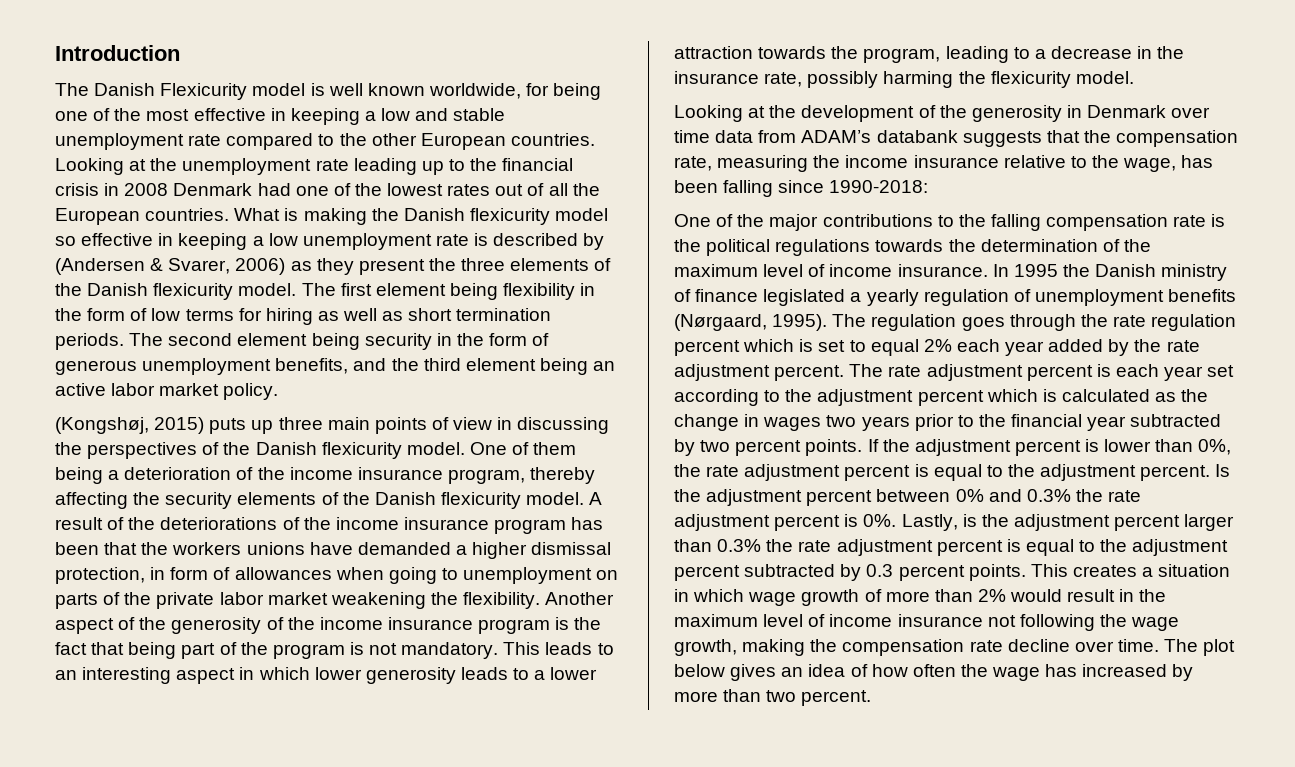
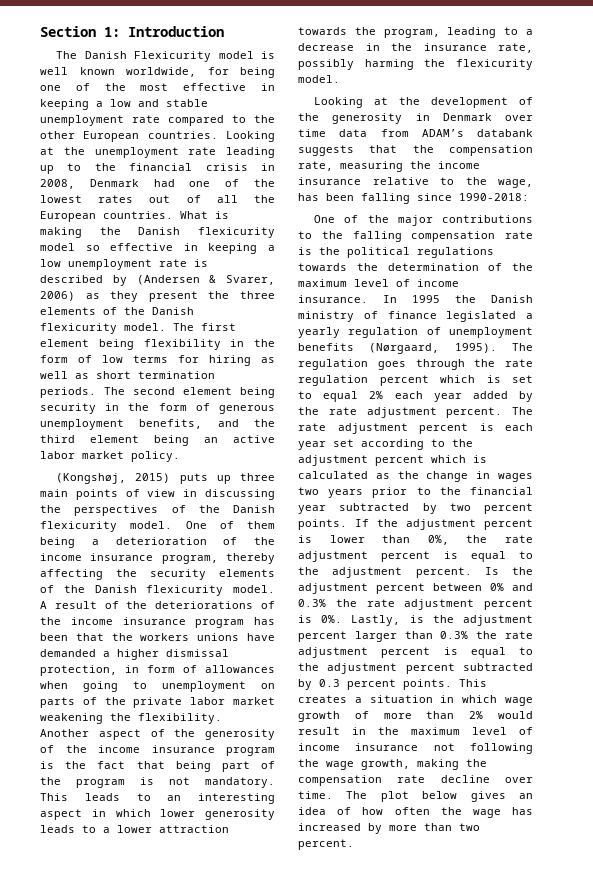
- Introduction
+ Section 1: Introduction
- Looking at the unemployment rate leading up to the financial crisis in 2008 Denmark had one of the lowest rates out of all the European countries.
+ Looking at the unemployment rate leading up to the financial crisis in 2008, Denmark had one of the lowest rates out of all the European countries.

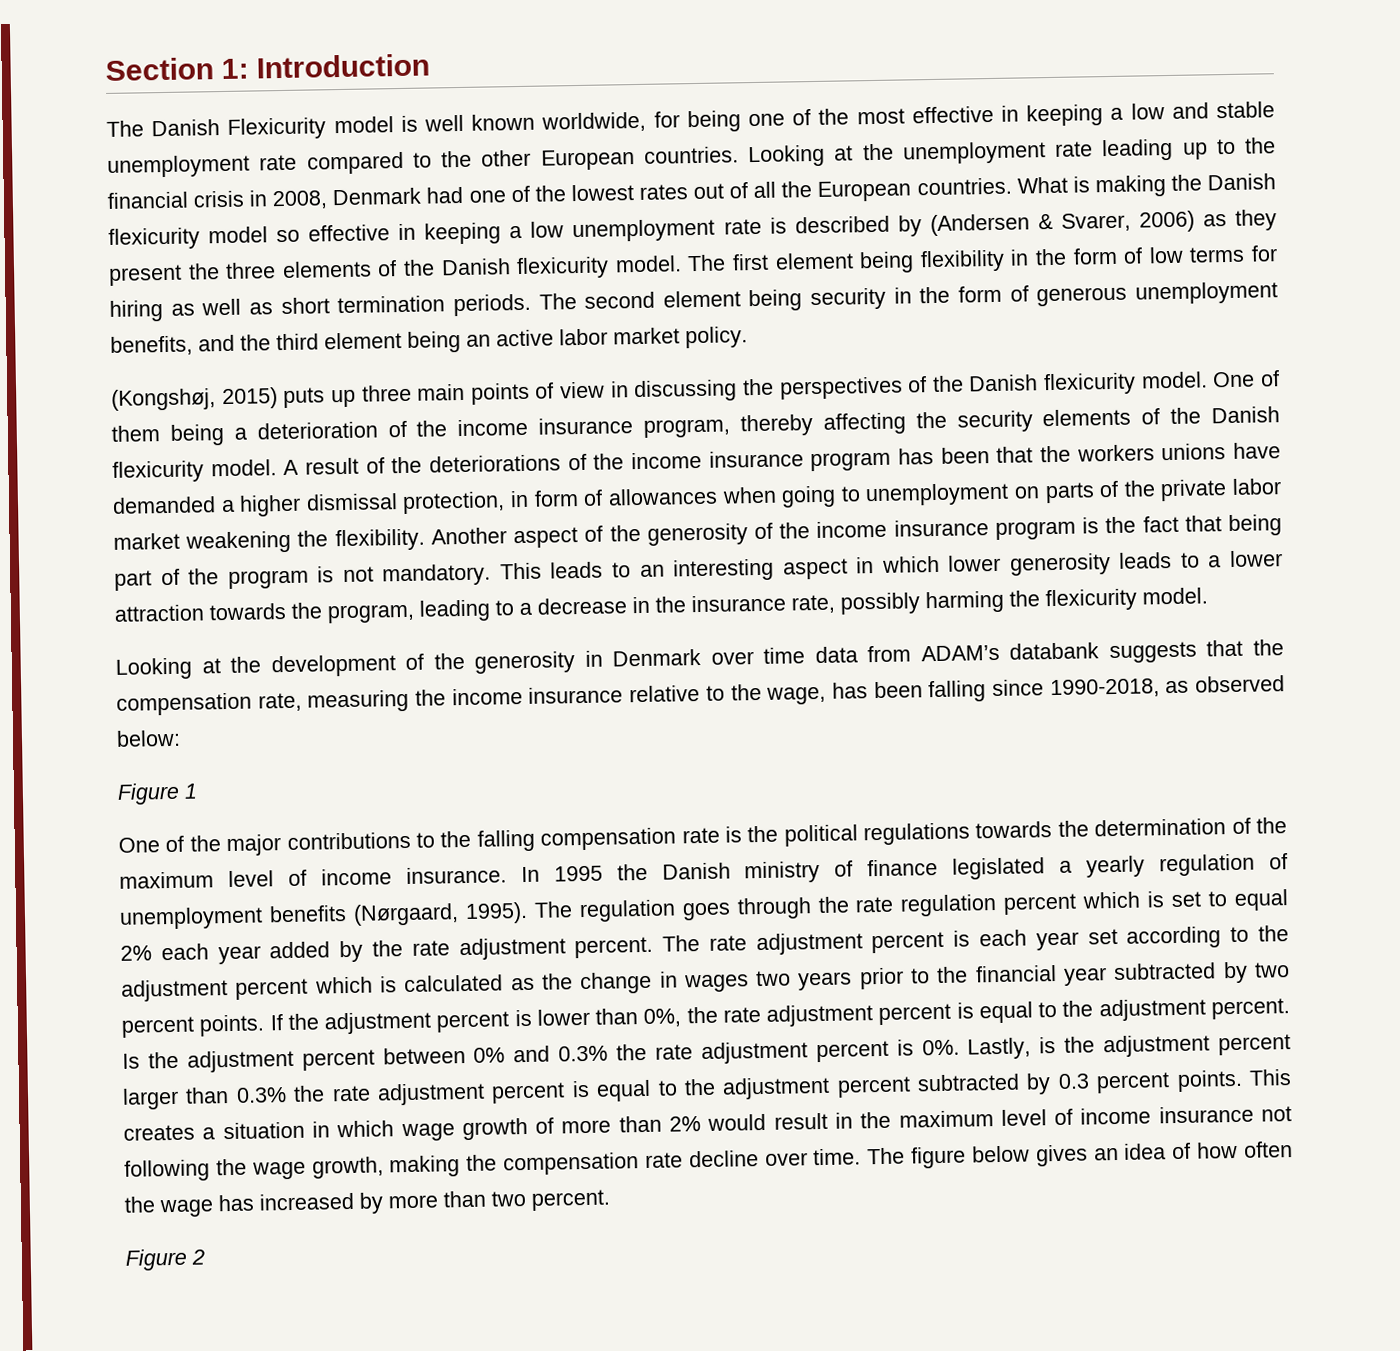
- Looking at the development of the generosity in Denmark over time data from ADAM’s databank suggests that the compensation rate, measuring the income insurance relative to the wage, has been falling since 1990-2018:
+ Looking at the development of the generosity in Denmark over time data from ADAM’s databank suggests that the compensation rate, measuring the income insurance relative to the wage, has been falling since 1990-2018, as observed below:
+ Figure 1
- The plot below gives an idea of how often the wage has increased by more than two percent.
+ The figure below gives an idea of how often the wage has increased by more than two percent.
+ Figure 2

